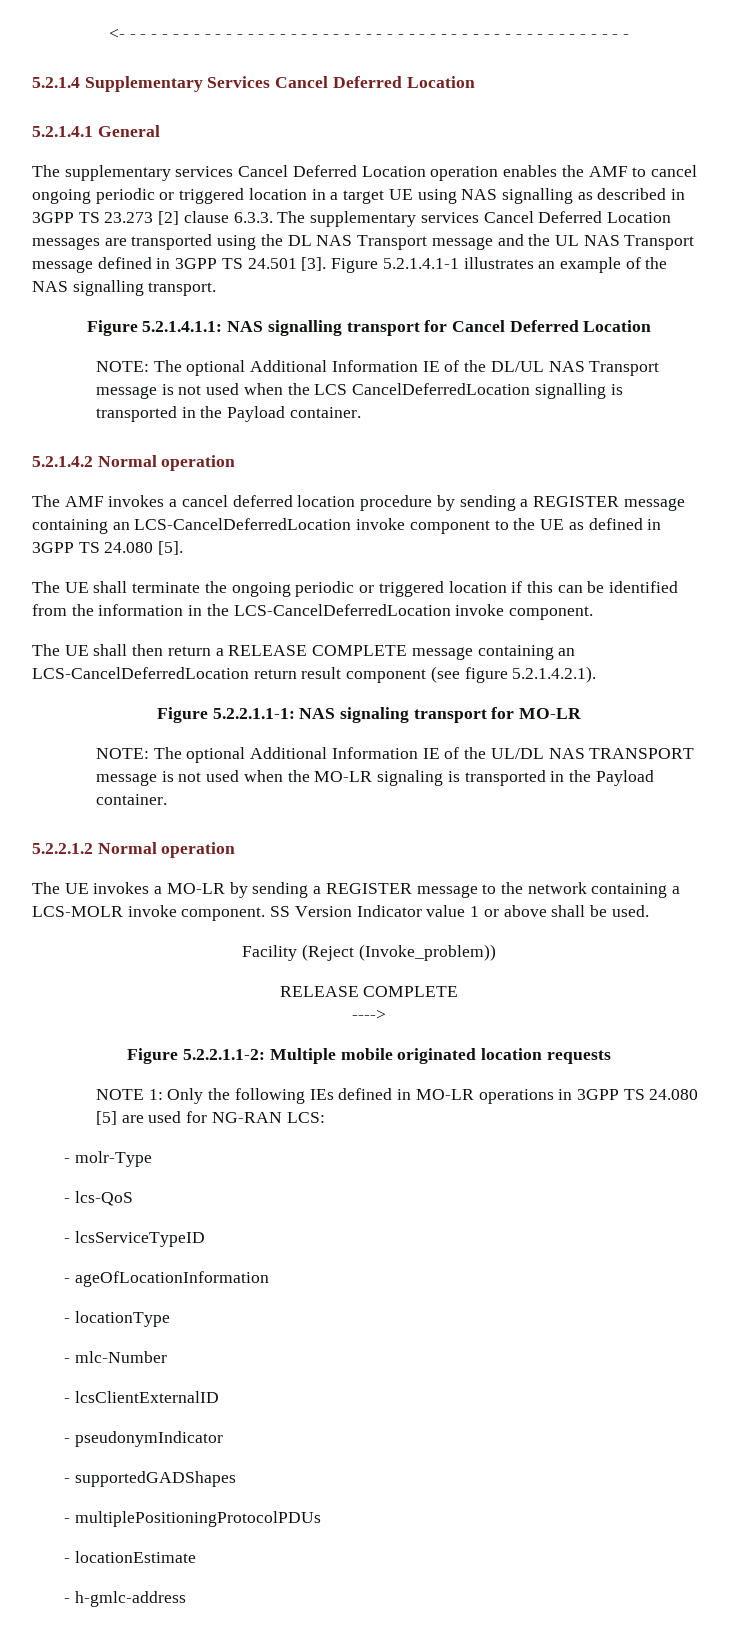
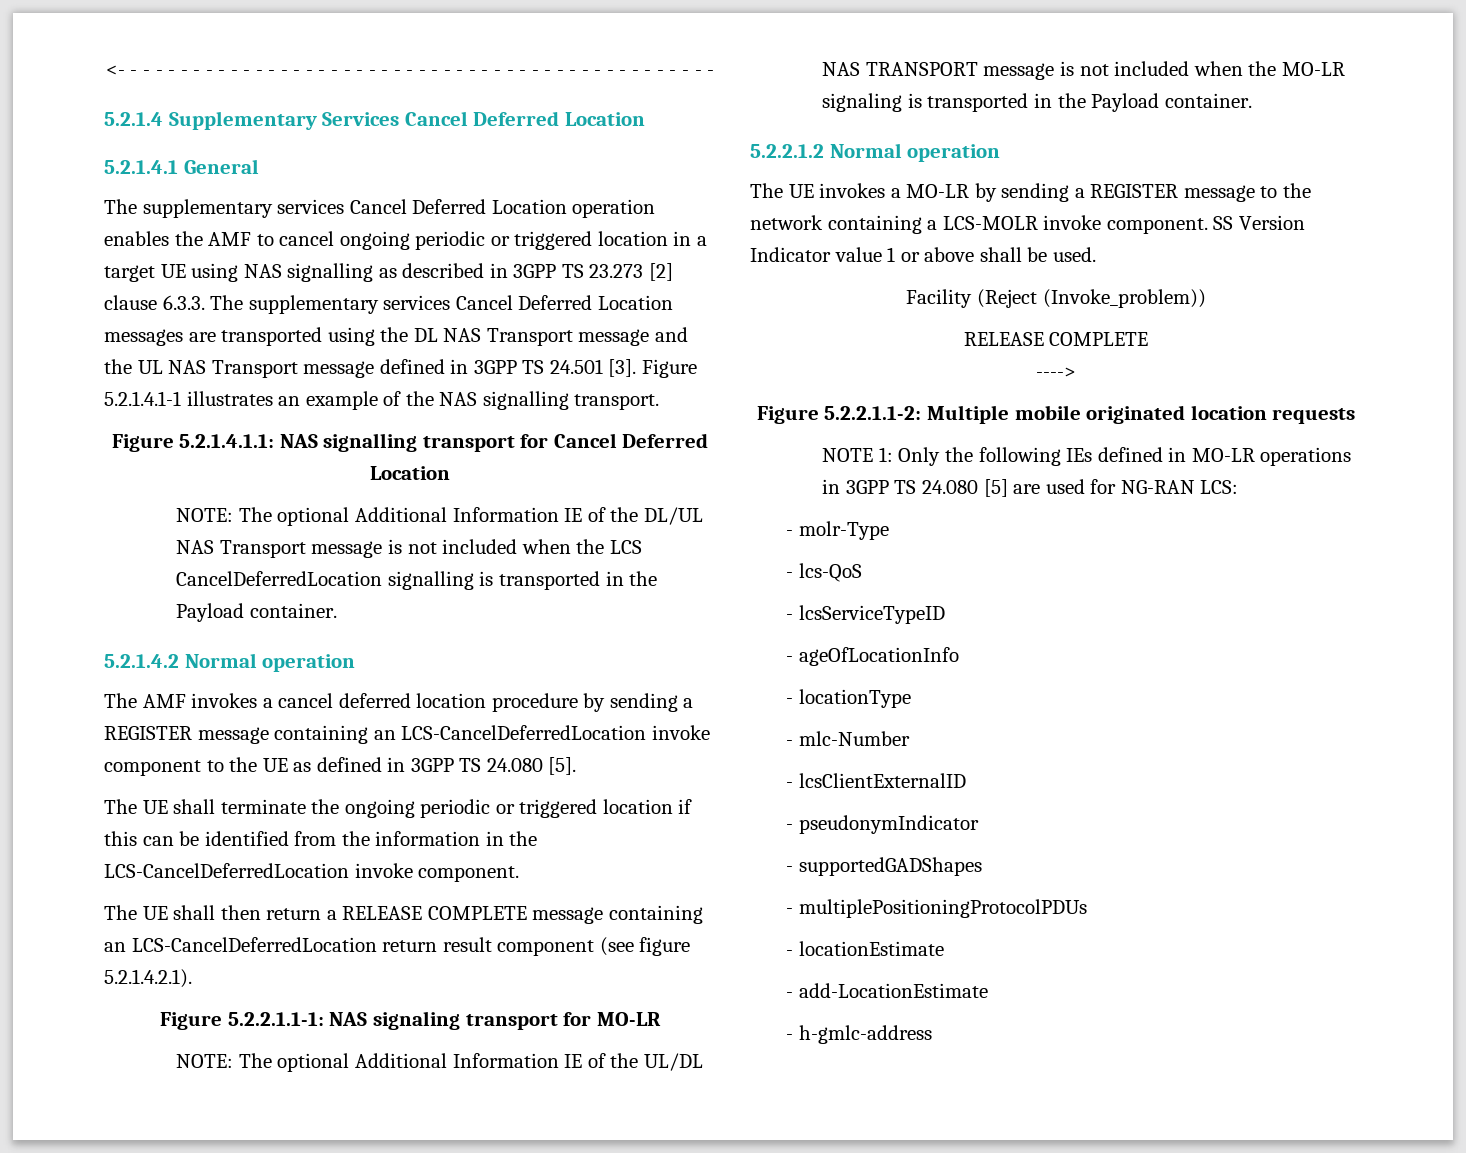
- NOTE: The optional Additional Information IE of the DL/UL NAS Transport message is not used when the LCS CancelDeferredLocation signalling is transported in the Payload container.
+ NOTE: The optional Additional Information IE of the DL/UL NAS Transport message is not included when the LCS CancelDeferredLocation signalling is transported in the Payload container.
- NOTE: The optional Additional Information IE of the UL/DL NAS TRANSPORT message is not used when the MO-LR signaling is transported in the Payload container.
+ NOTE: The optional Additional Information IE of the UL/DL NAS TRANSPORT message is not included when the MO-LR signaling is transported in the Payload container.
- - ageOfLocationInformation
+ - ageOfLocationInfo
+ - add-LocationEstimate

